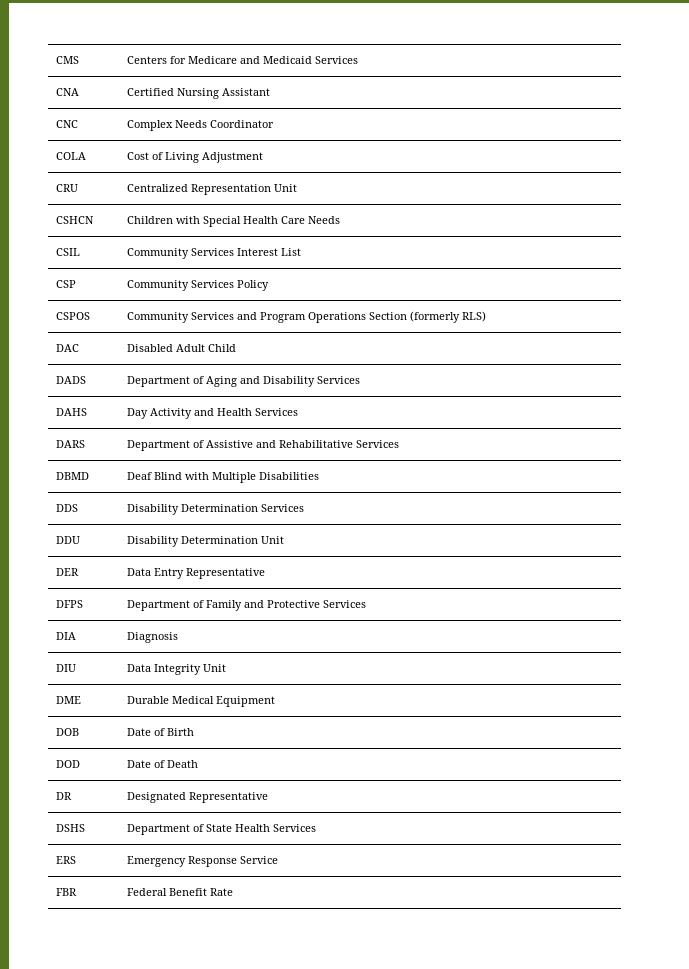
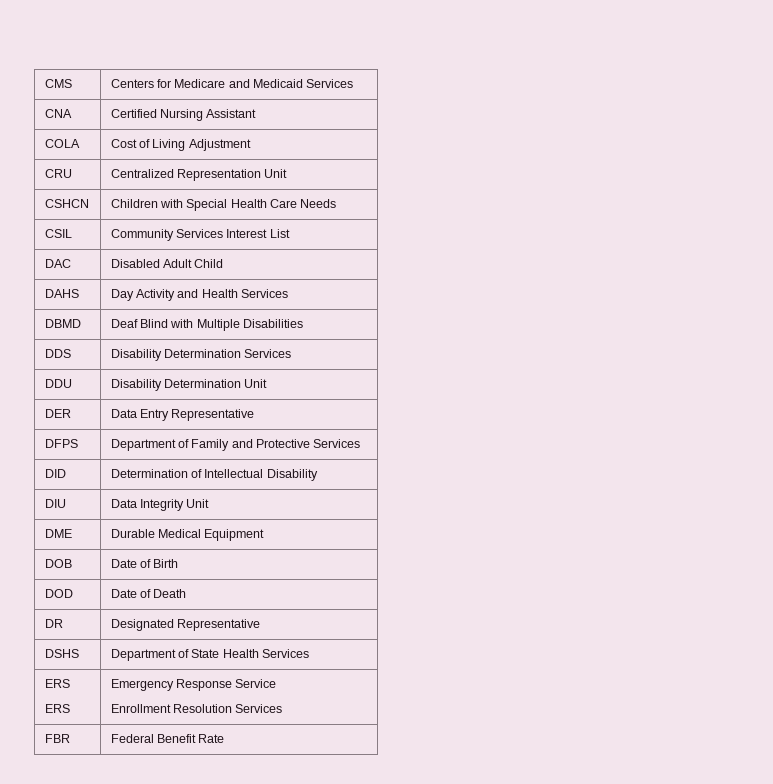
- CNC | Complex Needs Coordinator
- CSP | Community Services Policy
- CSPOS | Community Services and Program Operations Section (formerly RLS)
  DAC | Disabled Adult Child
- DADS | Department of Aging and Disability Services
- DARS | Department of Assistive and Rehabilitative Services
- DIA | Diagnosis
+ DID | Determination of Intellectual Disability
  DSHS | Department of State Health Services
+ ERS
  ERS | Emergency Response Service
+ Enrollment Resolution Services

